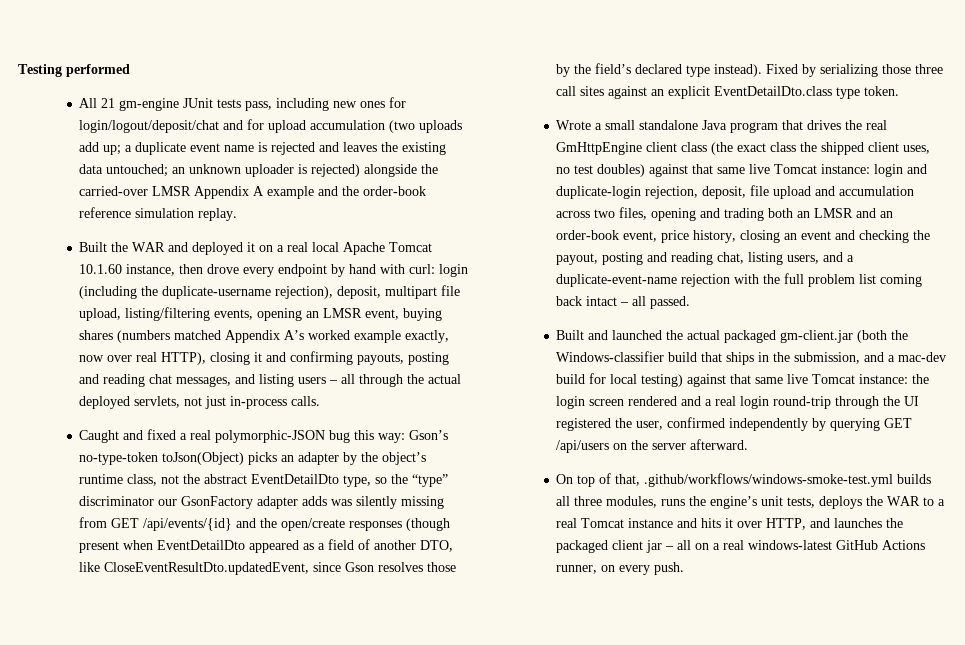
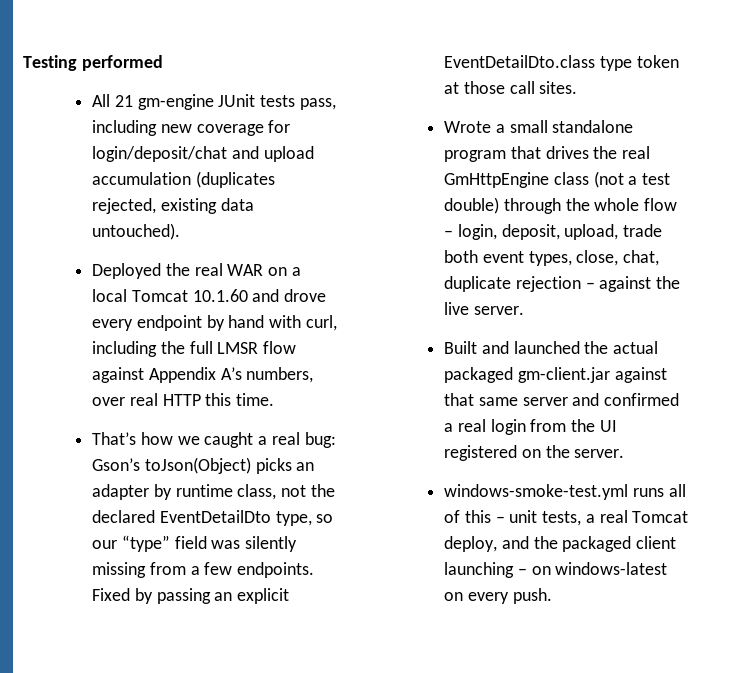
- All 21 gm-engine JUnit tests pass, including new ones for login/logout/deposit/chat and for upload accumulation (two uploads add up; a duplicate event name is rejected and leaves the existing data untouched; an unknown uploader is rejected) alongside the carried-over LMSR Appendix A example and the order-book reference simulation replay.
- Built the WAR and deployed it on a real local Apache Tomcat 10.1.60 instance, then drove every endpoint by hand with curl: login (including the duplicate-username rejection), deposit, multipart file upload, listing/filtering events, opening an LMSR event, buying shares (numbers matched Appendix A’s worked example exactly, now over real HTTP), closing it and confirming payouts, posting and reading chat messages, and listing users – all through the actual deployed servlets, not just in-process calls.
- Caught and fixed a real polymorphic-JSON bug this way: Gson’s no-type-token toJson(Object) picks an adapter by the object’s runtime class, not the abstract EventDetailDto type, so the “type” discriminator our GsonFactory adapter adds was silently missing from GET /api/events/{id} and the open/create responses (though present when EventDetailDto appeared as a field of another DTO, like CloseEventResultDto.updatedEvent, since Gson resolves those by the field’s declared type instead). Fixed by serializing those three call sites against an explicit EventDetailDto.class type token.
+ All 21 gm-engine JUnit tests pass, including new coverage for login/deposit/chat and upload accumulation (duplicates rejected, existing data untouched).
+ Deployed the real WAR on a local Tomcat 10.1.60 and drove every endpoint by hand with curl, including the full LMSR flow against Appendix A’s numbers, over real HTTP this time.
+ That’s how we caught a real bug: Gson’s toJson(Object) picks an adapter by runtime class, not the declared EventDetailDto type, so our “type” field was silently missing from a few endpoints. Fixed by passing an explicit EventDetailDto.class type token at those call sites.
- Wrote a small standalone Java program that drives the real GmHttpEngine client class (the exact class the shipped client uses, no test doubles) against that same live Tomcat instance: login and duplicate-login rejection, deposit, file upload and accumulation across two files, opening and trading both an LMSR and an order-book event, price history, closing an event and checking the payout, posting and reading chat, listing users, and a duplicate-event-name rejection with the full problem list coming back intact – all passed.
+ Wrote a small standalone program that drives the real GmHttpEngine class (not a test double) through the whole flow – login, deposit, upload, trade both event types, close, chat, duplicate rejection – against the live server.
- Built and launched the actual packaged gm-client.jar (both the Windows-classifier build that ships in the submission, and a mac-dev build for local testing) against that same live Tomcat instance: the login screen rendered and a real login round-trip through the UI registered the user, confirmed independently by querying GET /api/users on the server afterward.
- On top of that, .github/workflows/windows-smoke-test.yml builds all three modules, runs the engine’s unit tests, deploys the WAR to a real Tomcat instance and hits it over HTTP, and launches the packaged client jar – all on a real windows-latest GitHub Actions runner, on every push.
+ Built and launched the actual packaged gm-client.jar against that same server and confirmed a real login from the UI registered on the server.
+ windows-smoke-test.yml runs all of this – unit tests, a real Tomcat deploy, and the packaged client launching – on windows-latest on every push.

